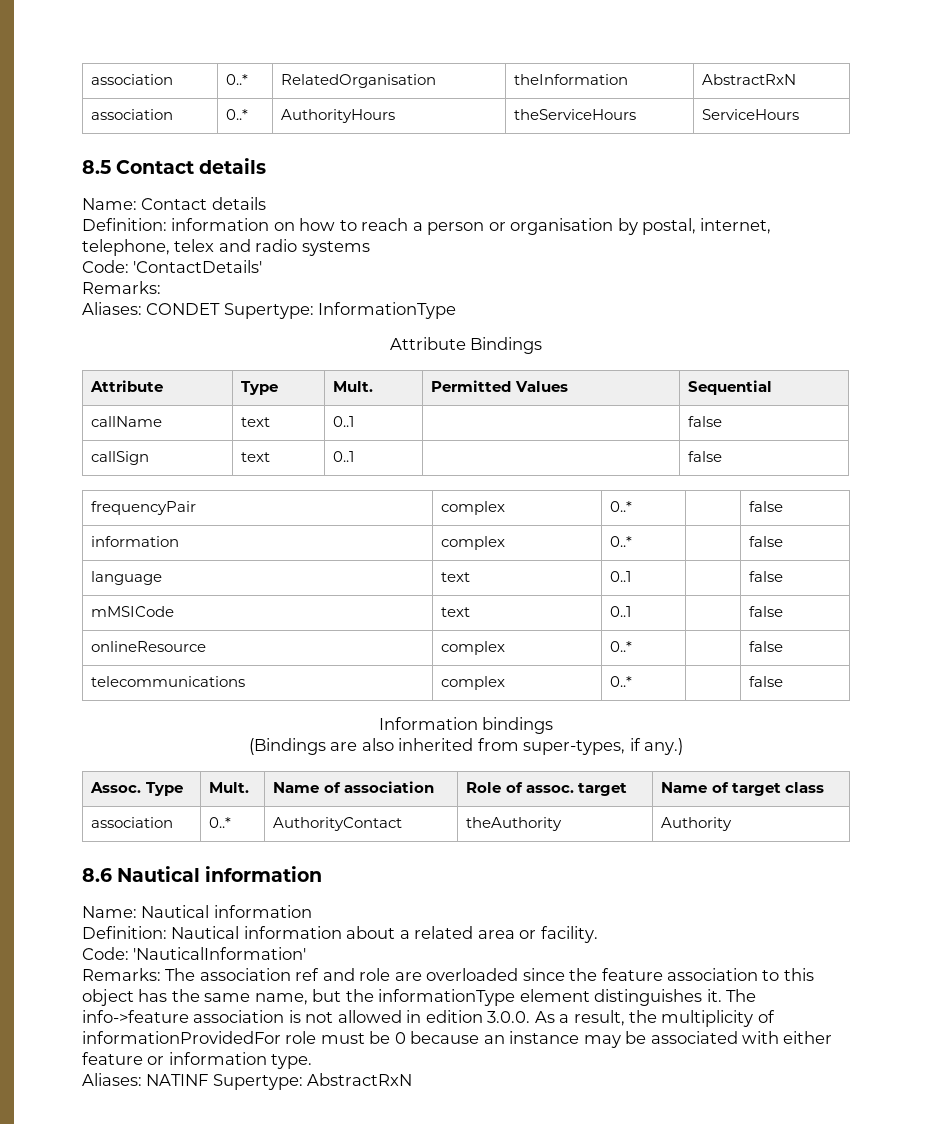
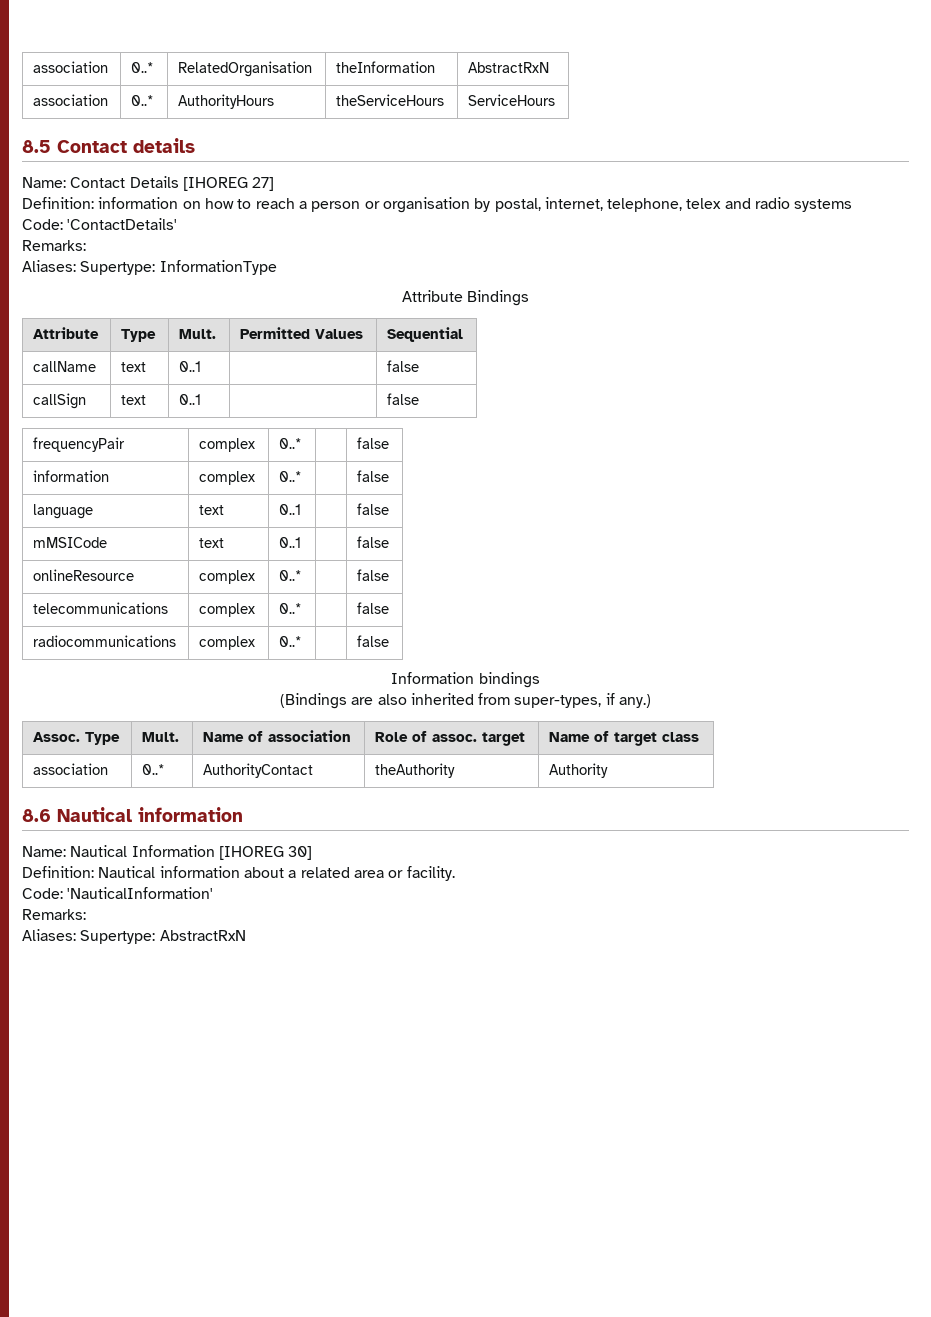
- Name: Contact details
+ Name: Contact Details [IHOREG 27]
- Aliases: CONDET Supertype: InformationType
+ Aliases: Supertype: InformationType
+ radiocommunications | complex | 0..* | | false
- Name: Nautical information
+ Name: Nautical Information [IHOREG 30]
  Code: 'NauticalInformation'
- Remarks: The association ref and role are overloaded since the feature association to this object has the same name, but the informationType element distinguishes it. The info->feature association is not allowed in edition 3.0.0. As a result, the multiplicity of informationProvidedFor role must be 0 because an instance may be associated with either feature or information type.
- Aliases: NATINF Supertype: AbstractRxN
+ Remarks:
+ Aliases: Supertype: AbstractRxN

